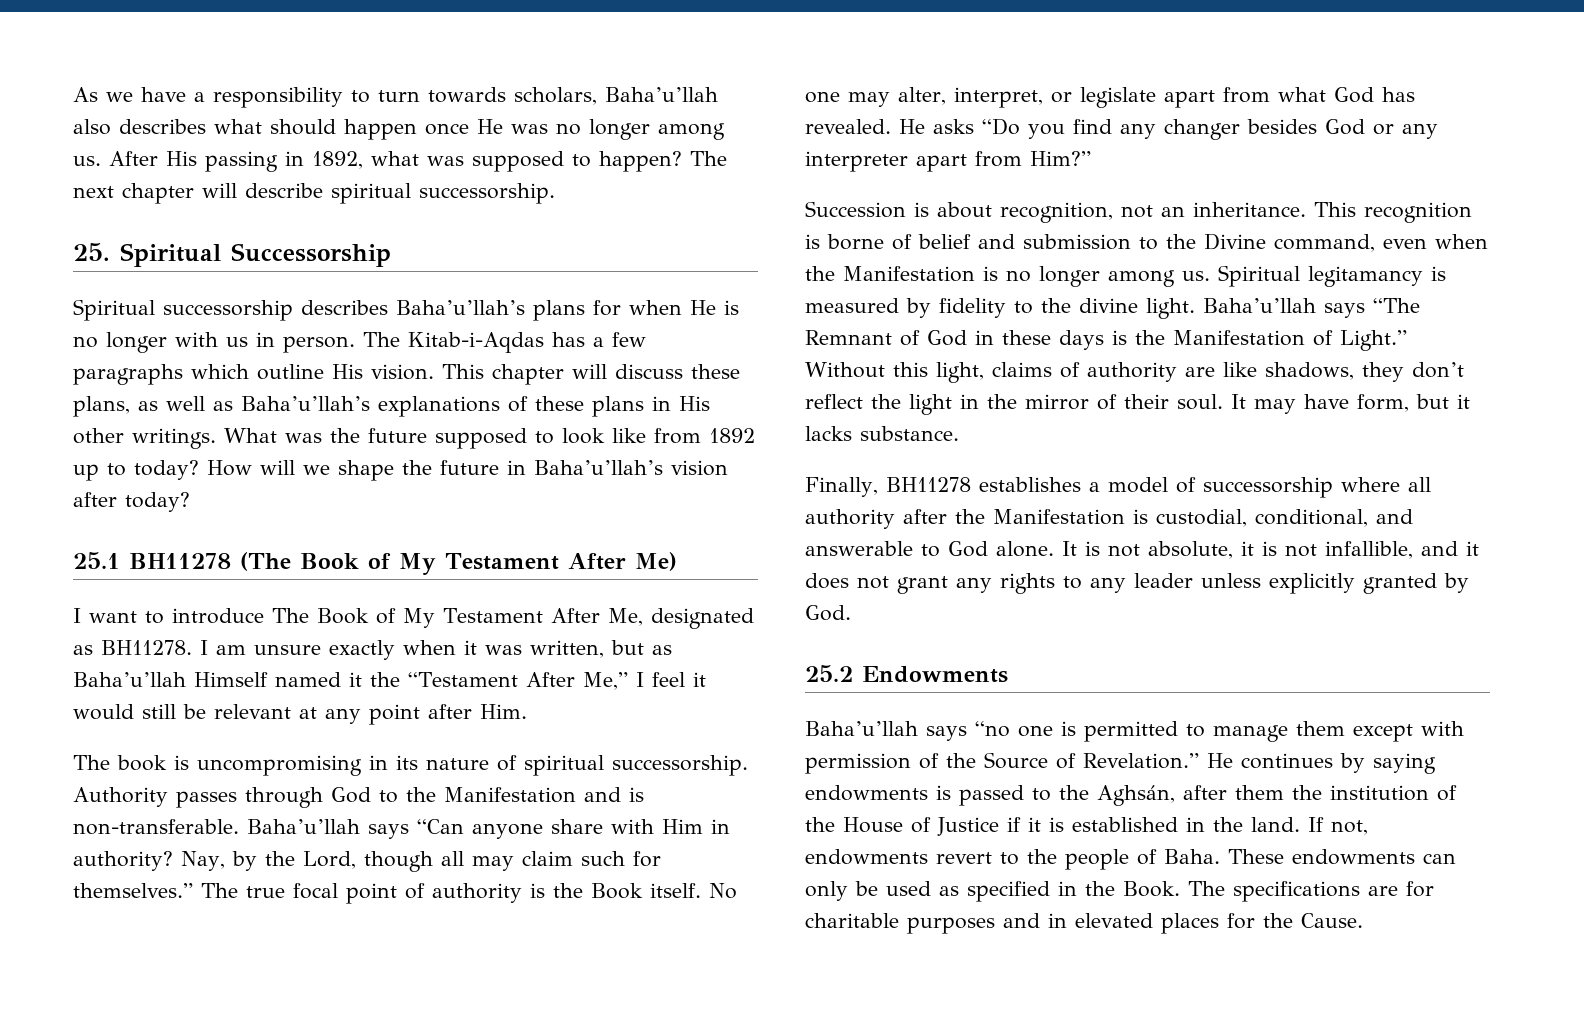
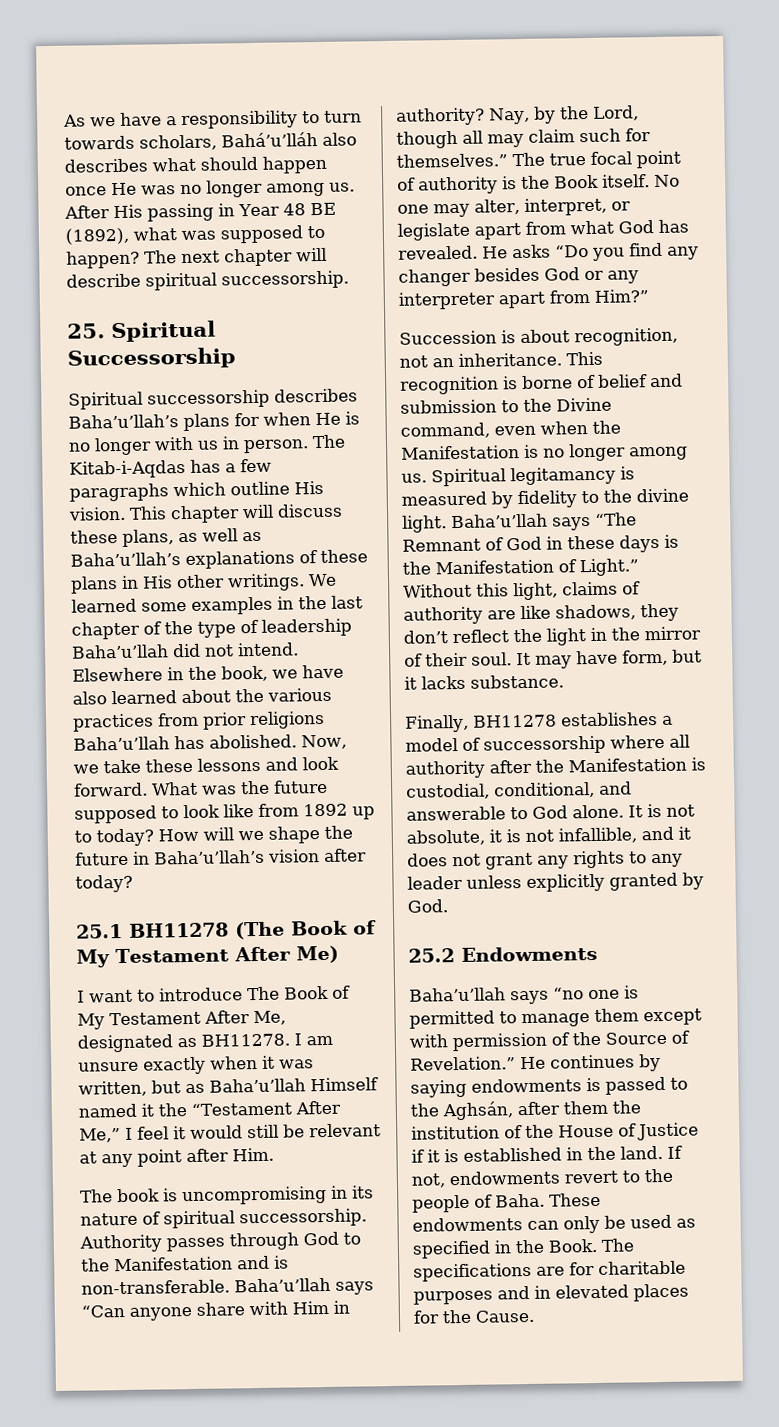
- As we have a responsibility to turn towards scholars, Baha’u’llah also describes what should happen once He was no longer among us.
+ As we have a responsibility to turn towards scholars, Bahá’u’lláh also describes what should happen once He was no longer among us.
- After His passing in 1892, what was supposed to happen?
+ After His passing in Year 48 BE (1892), what was supposed to happen?
+ We learned some examples in the last chapter of the type of leadership Baha’u’llah did not intend. Elsewhere in the book, we have also learned about the various practices from prior religions Baha’u’llah has abolished. Now, we take these lessons and look forward.

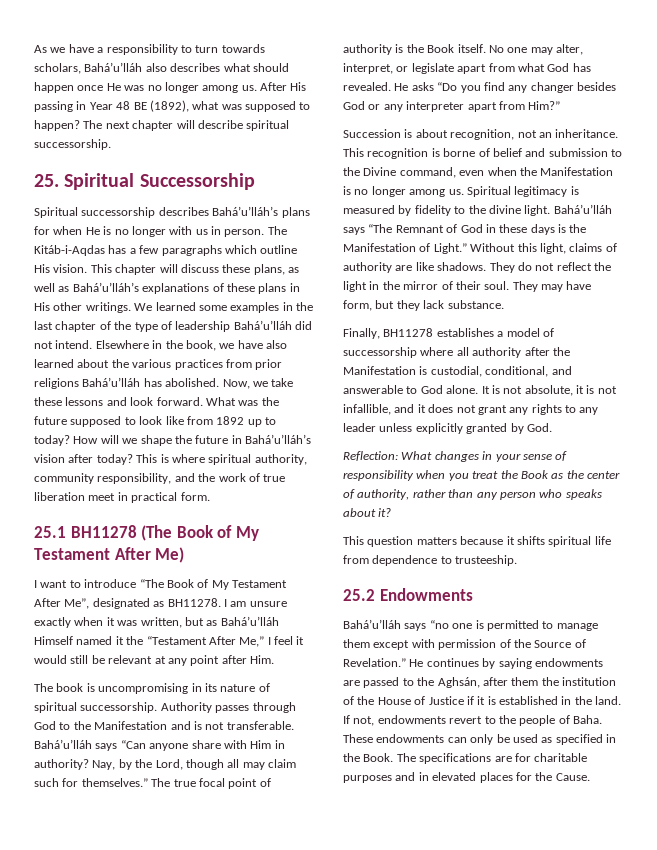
- Spiritual successorship describes Baha’u’llah’s plans for when He is no longer with us in person.
+ Spiritual successorship describes Bahá’u’lláh’s plans for when He is no longer with us in person.
- The Kitab-i-Aqdas has a few paragraphs which outline His vision.
+ The Kitáb-i-Aqdas has a few paragraphs which outline His vision.
- This chapter will discuss these plans, as well as Baha’u’llah’s explanations of these plans in His other writings.
+ This chapter will discuss these plans, as well as Bahá’u’lláh’s explanations of these plans in His other writings.
- We learned some examples in the last chapter of the type of leadership Baha’u’llah did not intend.
+ We learned some examples in the last chapter of the type of leadership Bahá’u’lláh did not intend.
- Elsewhere in the book, we have also learned about the various practices from prior religions Baha’u’llah has abolished.
+ Elsewhere in the book, we have also learned about the various practices from prior religions Bahá’u’lláh has abolished.
- How will we shape the future in Baha’u’llah’s vision after today?
+ How will we shape the future in Bahá’u’lláh’s vision after today? This is where spiritual authority, community responsibility, and the work of true liberation meet in practical form.
- I want to introduce The Book of My Testament After Me, designated as BH11278.
+ I want to introduce “The Book of My Testament After Me”, designated as BH11278.
- I am unsure exactly when it was written, but as Baha’u’llah Himself named it the “Testament After Me,” I feel it would still be relevant at any point after Him.
+ I am unsure exactly when it was written, but as Bahá’u’lláh Himself named it the “Testament After Me,” I feel it would still be relevant at any point after Him.
- Authority passes through God to the Manifestation and is non-transferable. Baha’u’llah says “Can anyone share with Him in authority?
+ Authority passes through God to the Manifestation and is not transferable. Bahá’u’lláh says “Can anyone share with Him in authority?
- Spiritual legitamancy is measured by fidelity to the divine light.
+ Spiritual legitimacy is measured by fidelity to the divine light.
- Baha’u’llah says “The Remnant of God in these days is the Manifestation of Light.”
+ Bahá’u’lláh says “The Remnant of God in these days is the Manifestation of Light.”
- Without this light, claims of authority are like shadows, they don’t reflect the light in the mirror of their soul.
+ Without this light, claims of authority are like shadows. They do not reflect the light in the mirror of their soul.
- It may have form, but it lacks substance.
+ They may have form, but they lack substance.
+ Reflection: What changes in your sense of responsibility when you treat the Book as the center of authority, rather than any person who speaks about it?
+ This question matters because it shifts spiritual life from dependence to trusteeship.
- Baha’u’llah says “no one is permitted to manage them except with permission of the Source of Revelation.”
+ Bahá’u’lláh says “no one is permitted to manage them except with permission of the Source of Revelation.”
- He continues by saying endowments is passed to the Aghsán, after them the institution of the House of Justice if it is established in the land.
+ He continues by saying endowments are passed to the Aghsán, after them the institution of the House of Justice if it is established in the land.

